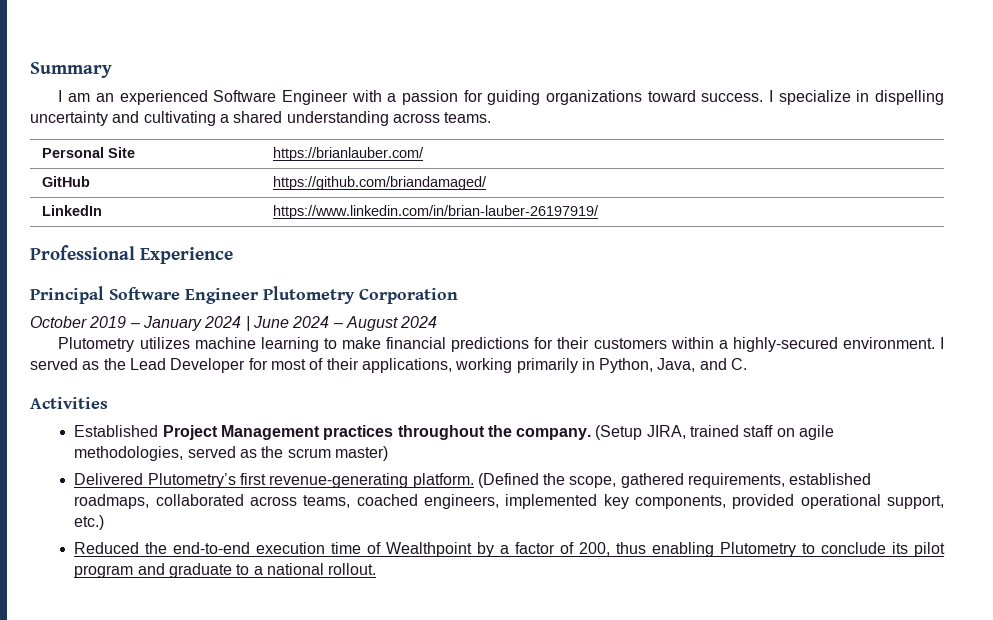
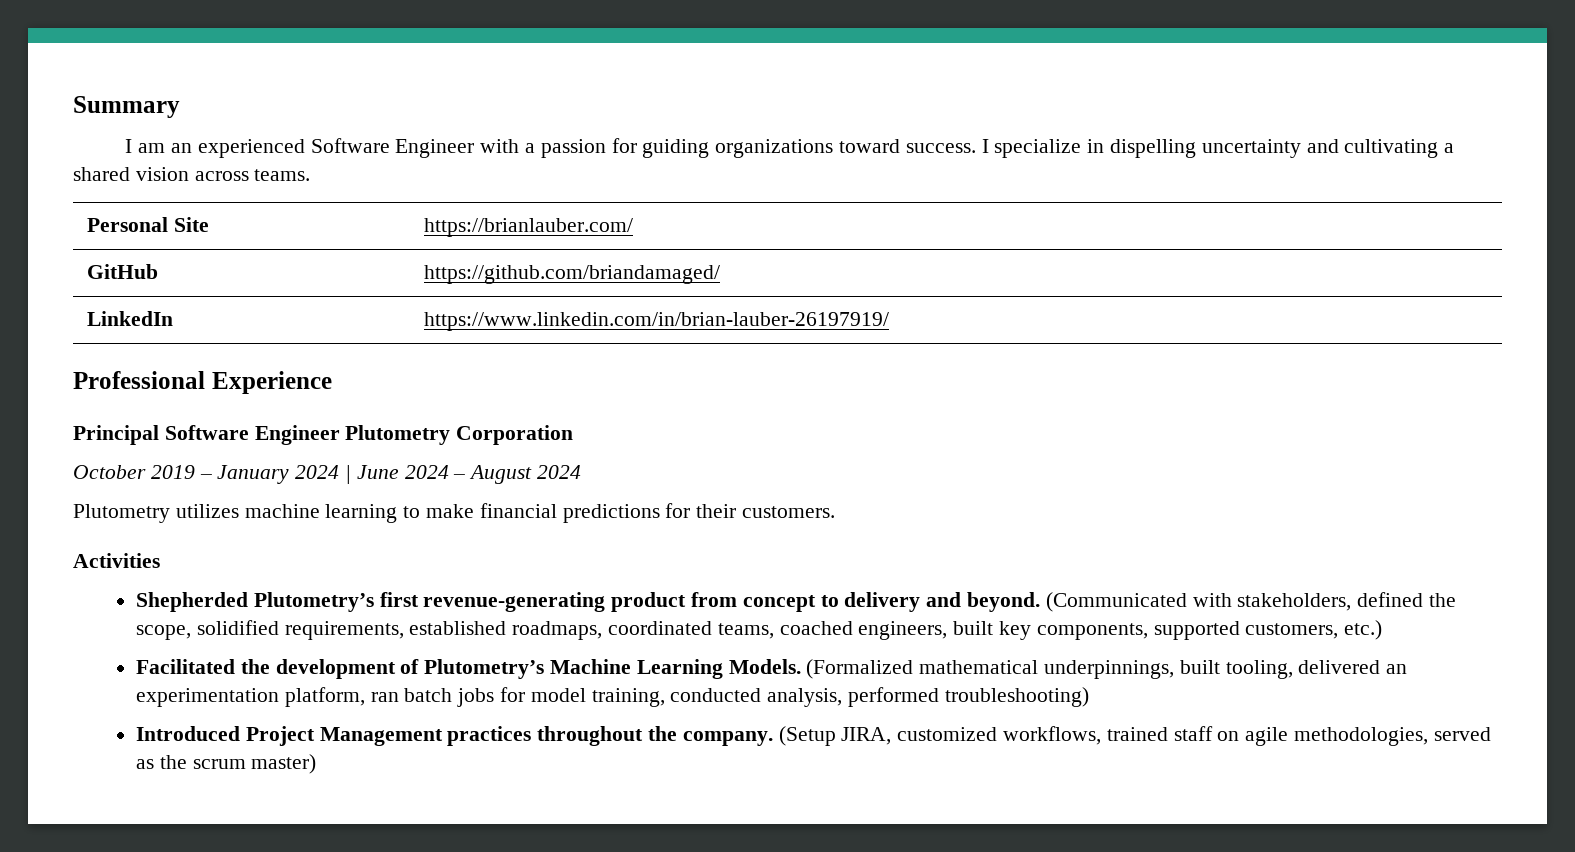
- I specialize in dispelling uncertainty and cultivating a shared understanding across teams.
+ I specialize in dispelling uncertainty and cultivating a shared vision across teams.
- Plutometry utilizes machine learning to make financial predictions for their customers within a highly-secured environment. I served as the Lead Developer for most of their applications, working primarily in Python, Java, and C.
+ Plutometry utilizes machine learning to make financial predictions for their customers.
  Activities
- Established Project Management practices throughout the company.
+ Shepherded Plutometry’s first revenue-generating product from concept to delivery and beyond. (Communicated with stakeholders, defined the scope, solidified requirements, established roadmaps, coordinated teams, coached engineers, built key components, supported customers, etc.)
+ Facilitated the development of Plutometry’s Machine Learning Models. (Formalized mathematical underpinnings, built tooling, delivered an experimentation platform, ran batch jobs for model training, conducted analysis, performed troubleshooting)
+ Introduced Project Management practices throughout the company.
- (Setup JIRA, trained staff on agile methodologies, served as the scrum master)
+ (Setup JIRA, customized workflows, trained staff on agile methodologies, served as the scrum master)
- Delivered Plutometry’s first revenue-generating platform. (Defined the scope, gathered requirements, established roadmaps, collaborated across teams, coached engineers, implemented key components, provided operational support, etc.)
- Reduced the end-to-end execution time of Wealthpoint by a factor of 200, thus enabling Plutometry to conclude its pilot program and graduate to a national rollout.

